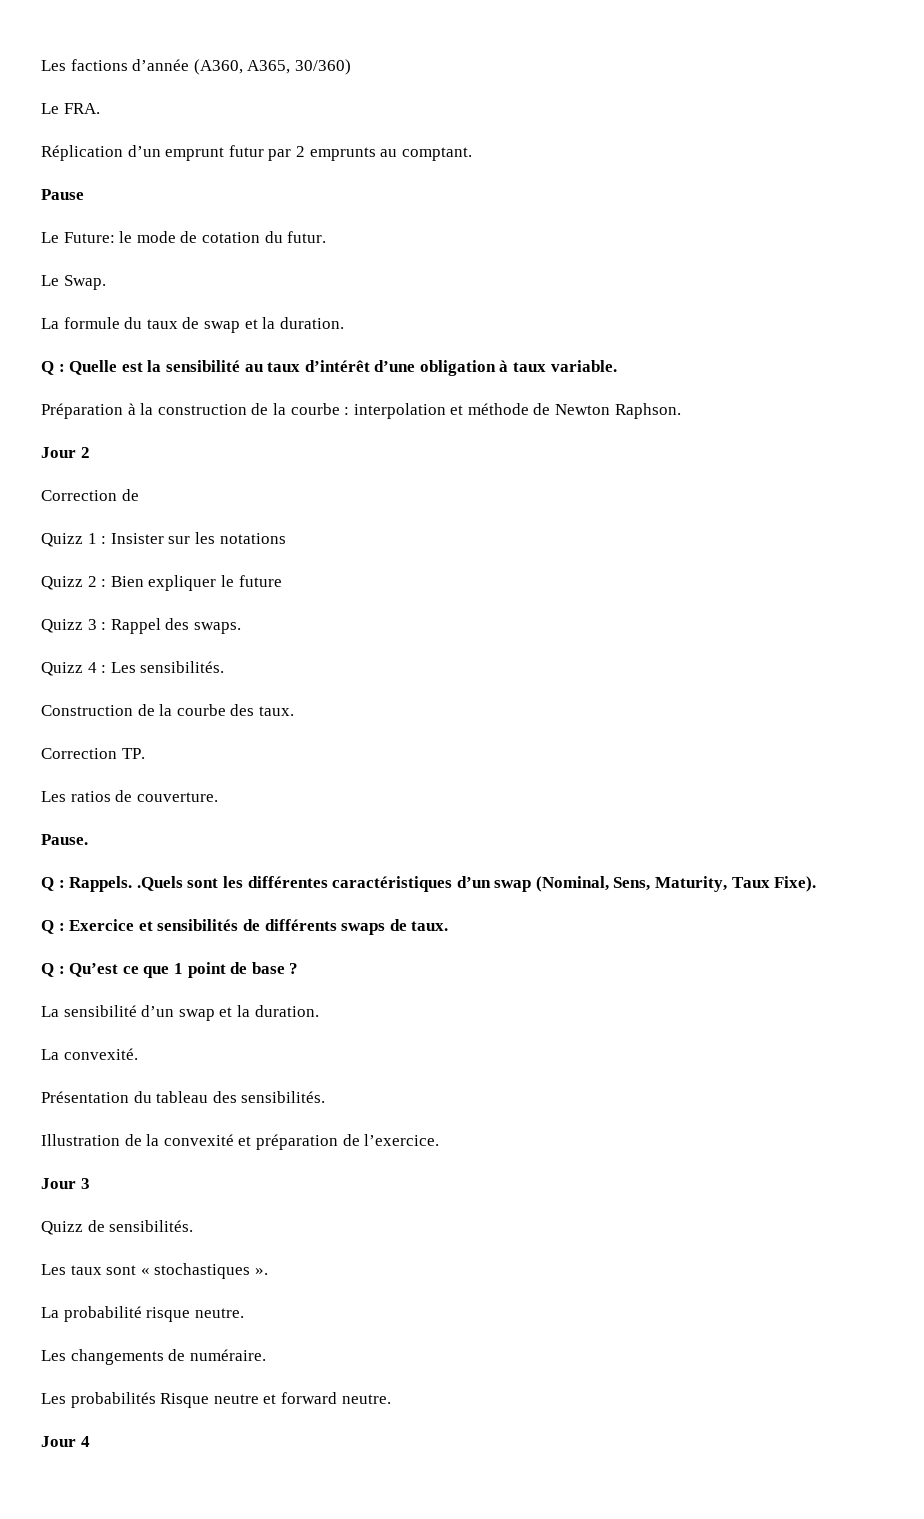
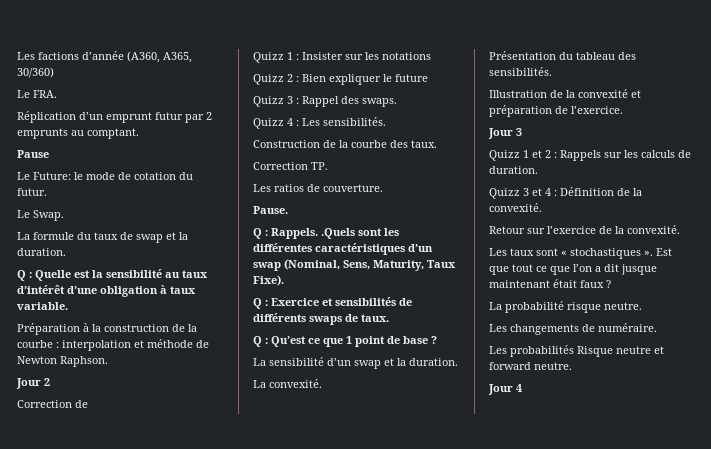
- Quizz de sensibilités.
+ Quizz 1 et 2 : Rappels sur les calculs de duration.
+ Quizz 3 et 4 : Définition de la convexité.
+ Retour sur l’exercice de la convexité.
+ Est que tout ce que l’on a dit jusque maintenant était faux ?

